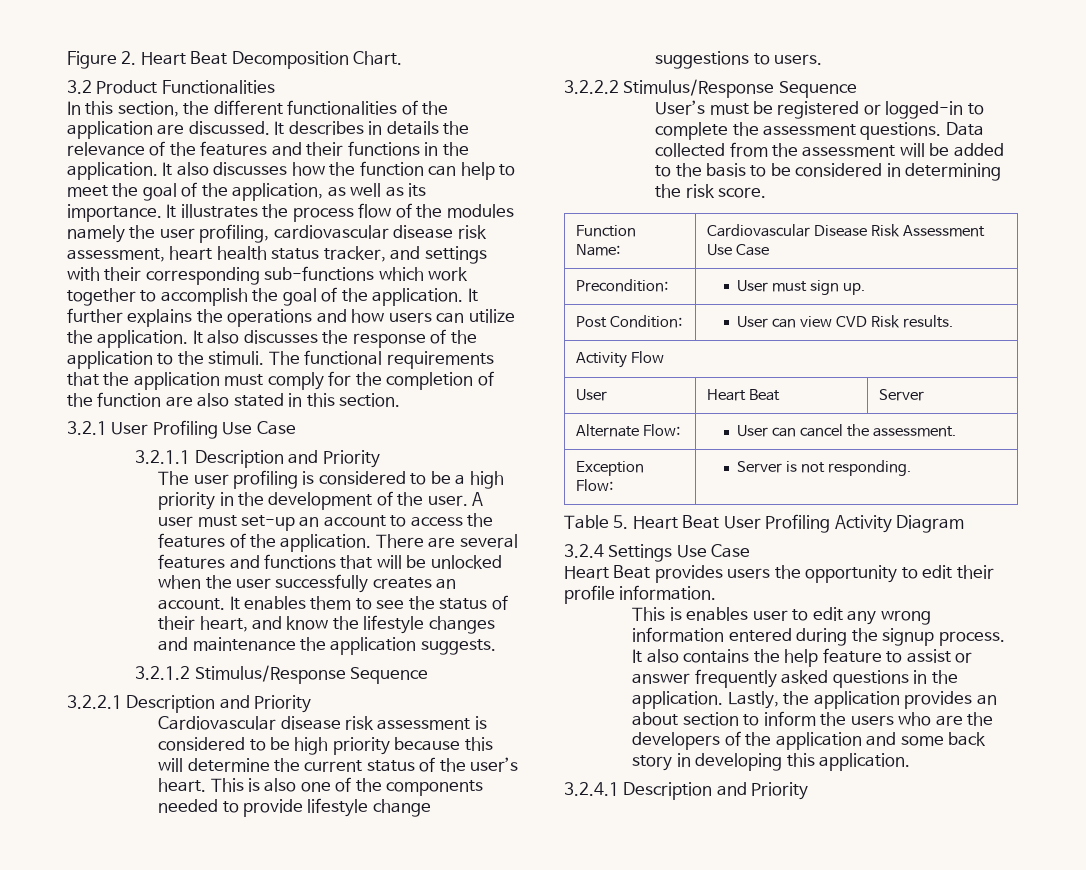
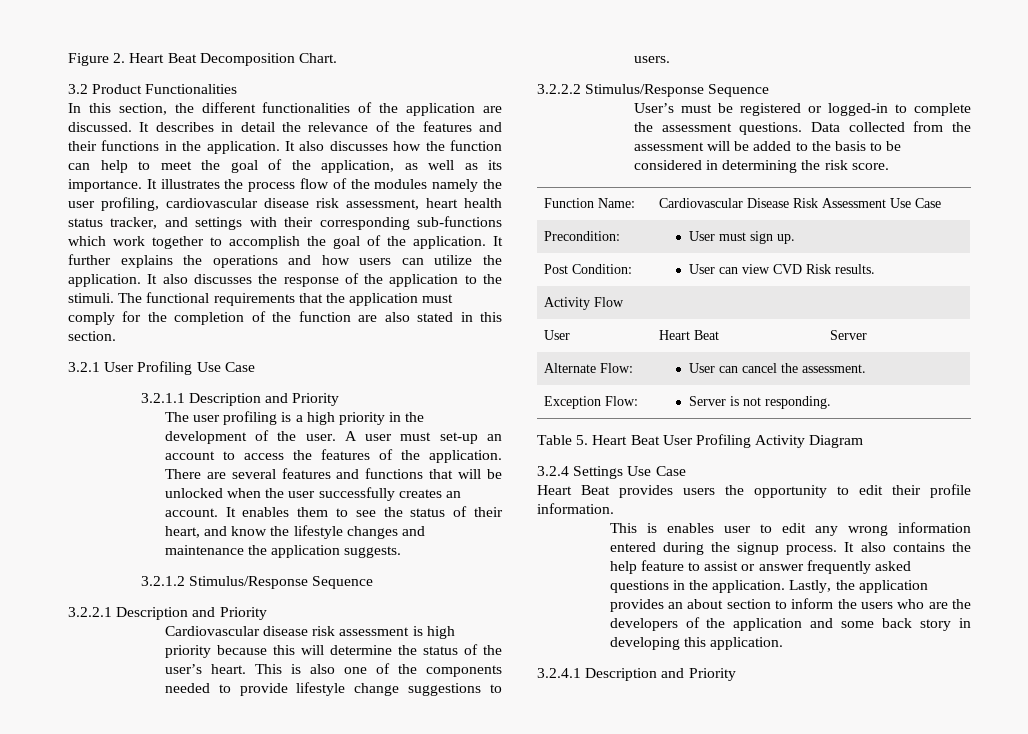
- It describes in details the relevance of the features and their functions in the application.
+ It describes in detail the relevance of the features and their functions in the application.
- The user profiling is considered to be a high priority in the development of the user.
+ The user profiling is a high priority in the development of the user.
- Cardiovascular disease risk assessment is considered to be high priority because this will determine the current status of the user’s heart.
+ Cardiovascular disease risk assessment is high priority because this will determine the status of the user’s heart.

